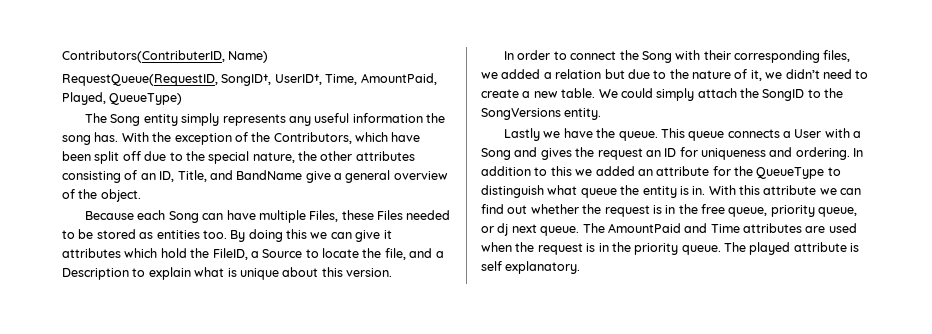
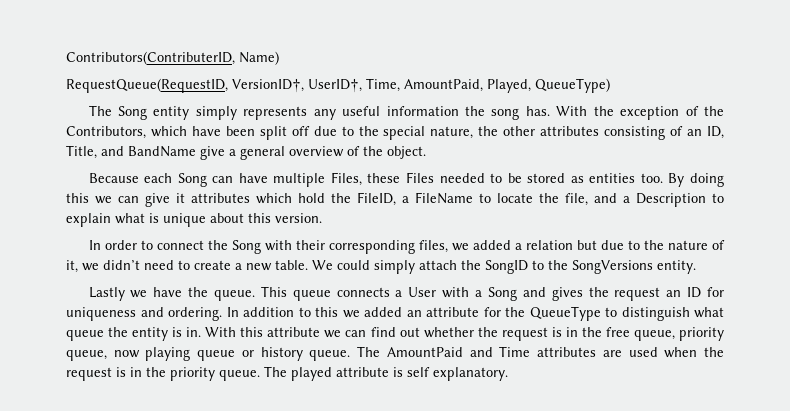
- RequestQueue(RequestID, SongID†, UserID†, Time, AmountPaid, Played, QueueType)
+ RequestQueue(RequestID, VersionID†, UserID†, Time, AmountPaid, Played, QueueType)
- By doing this we can give it attributes which hold the FileID, a Source to locate the file, and a Description to explain what is unique about this version.
+ By doing this we can give it attributes which hold the FileID, a FileName to locate the file, and a Description to explain what is unique about this version.
- With this attribute we can find out whether the request is in the free queue, priority queue, or dj next queue.
+ With this attribute we can find out whether the request is in the free queue, priority queue, now playing queue or history queue.

